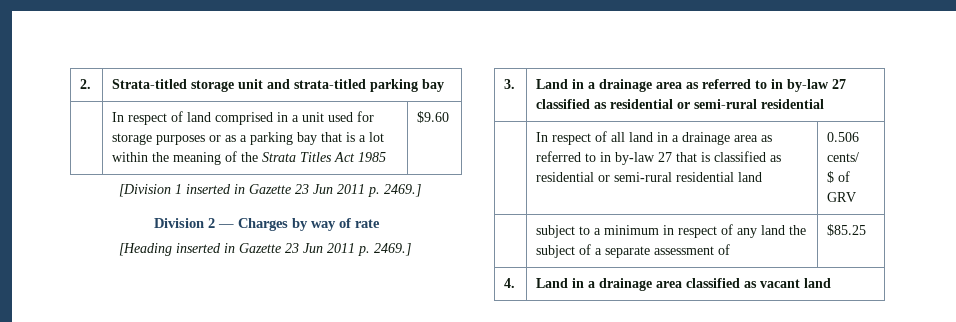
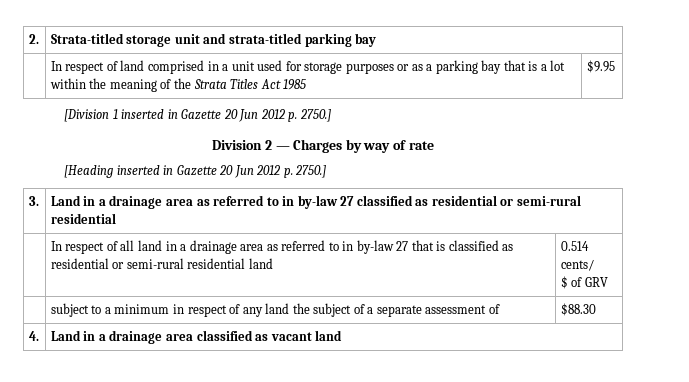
- | In respect of land comprised in a unit used for storage purposes or as a parking bay that is a lot within the meaning of the Strata Titles Act 1985 | $9.60
+ | In respect of land comprised in a unit used for storage purposes or as a parking bay that is a lot within the meaning of the Strata Titles Act 1985 | $9.95
- [Division 1 inserted in Gazette 23 Jun 2011 p. 2469.]
+ [Division 1 inserted in Gazette 20 Jun 2012 p. 2750.]
- [Heading inserted in Gazette 23 Jun 2011 p. 2469.]
+ [Heading inserted in Gazette 20 Jun 2012 p. 2750.]
- | In respect of all land in a drainage area as referred to in by-law 27 that is classified as residential or semi-rural residential land | 0.506 cents/
+ | In respect of all land in a drainage area as referred to in by-law 27 that is classified as residential or semi-rural residential land | 0.514 cents/
- | subject to a minimum in respect of any land the subject of a separate assessment of | $85.25
+ | subject to a minimum in respect of any land the subject of a separate assessment of | $88.30

